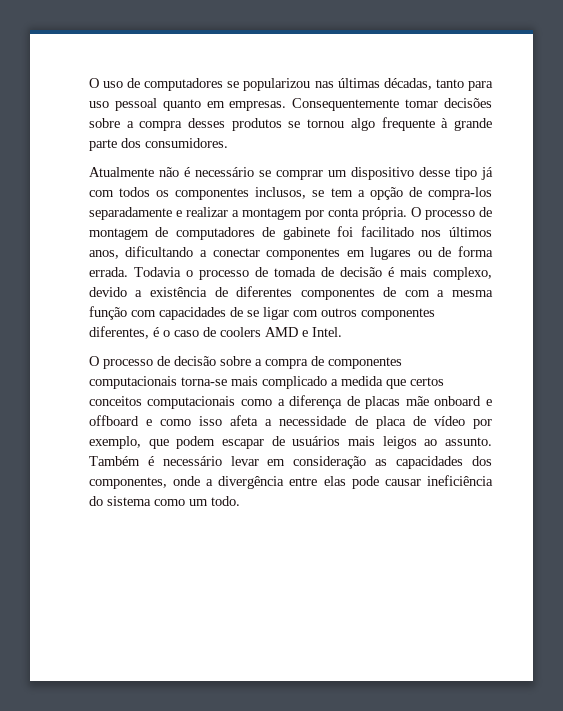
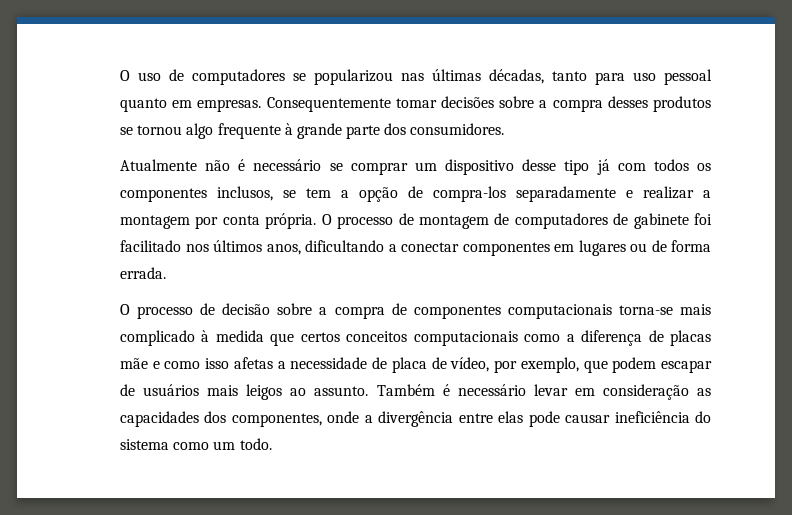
- Todavia o processo de tomada de decisão é mais complexo, devido a existência de diferentes componentes de com a mesma função com capacidades de se ligar com outros componentes diferentes, é o caso de coolers AMD e Intel.
- O processo de decisão sobre a compra de componentes computacionais torna-se mais complicado a medida que certos conceitos computacionais como a diferença de placas mãe onboard e offboard e como isso afeta a necessidade de placa de vídeo por exemplo, que podem escapar de usuários mais leigos ao assunto.
+ O processo de decisão sobre a compra de componentes computacionais torna-se mais complicado à medida que certos conceitos computacionais como a diferença de placas mãe e como isso afetas a necessidade de placa de vídeo, por exemplo, que podem escapar de usuários mais leigos ao assunto.

